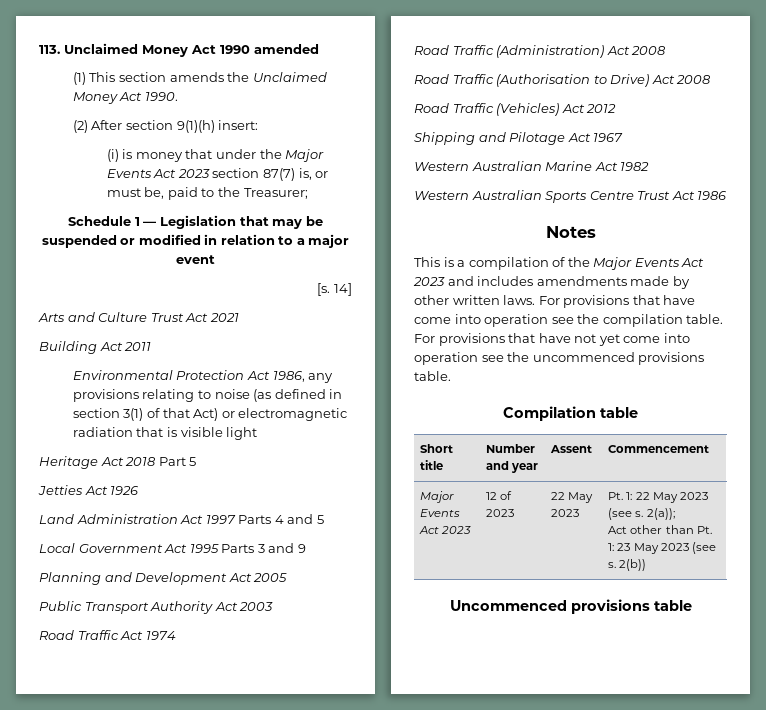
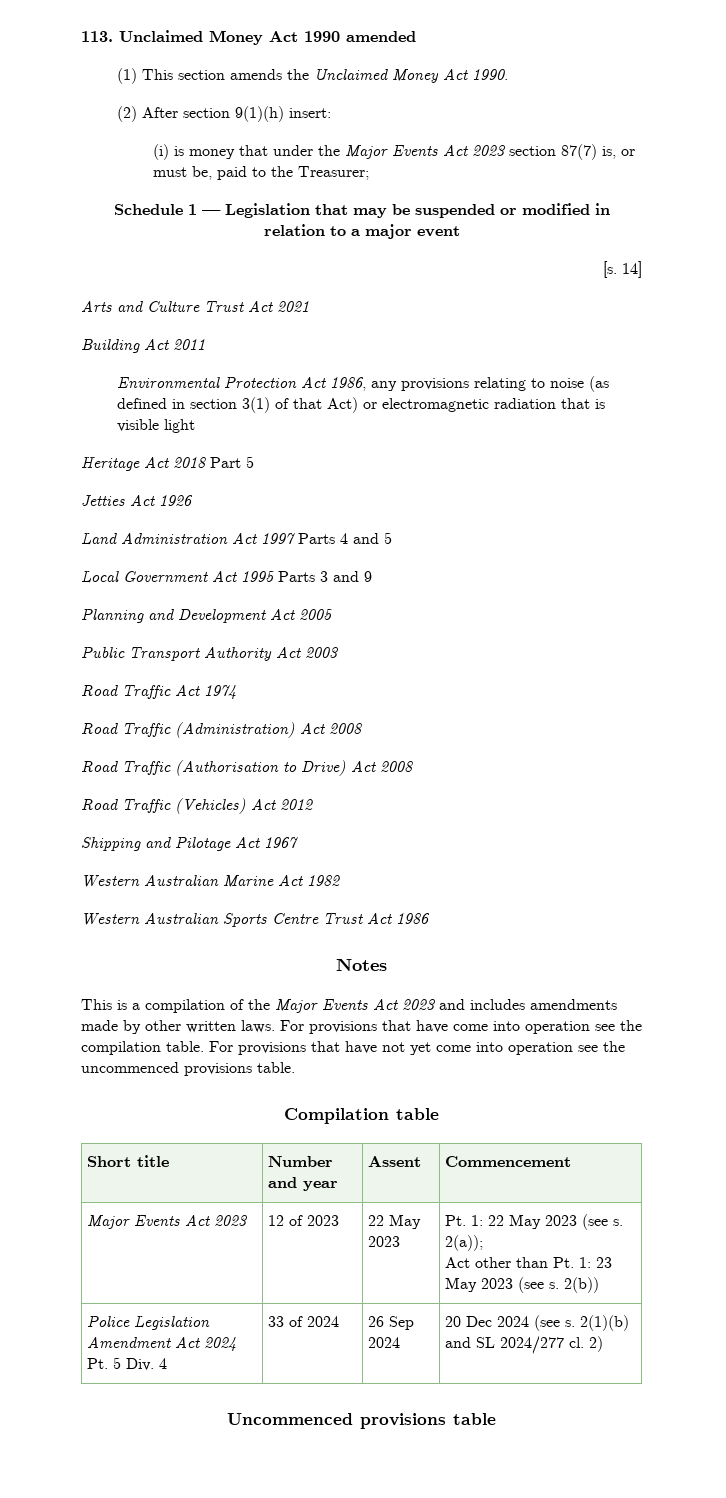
+ Police Legislation Amendment Act 2024 Pt. 5 Div. 4 | 33 of 2024 | 26 Sep 2024 | 20 Dec 2024 (see s. 2(1)(b) and SL 2024/277 cl. 2)

